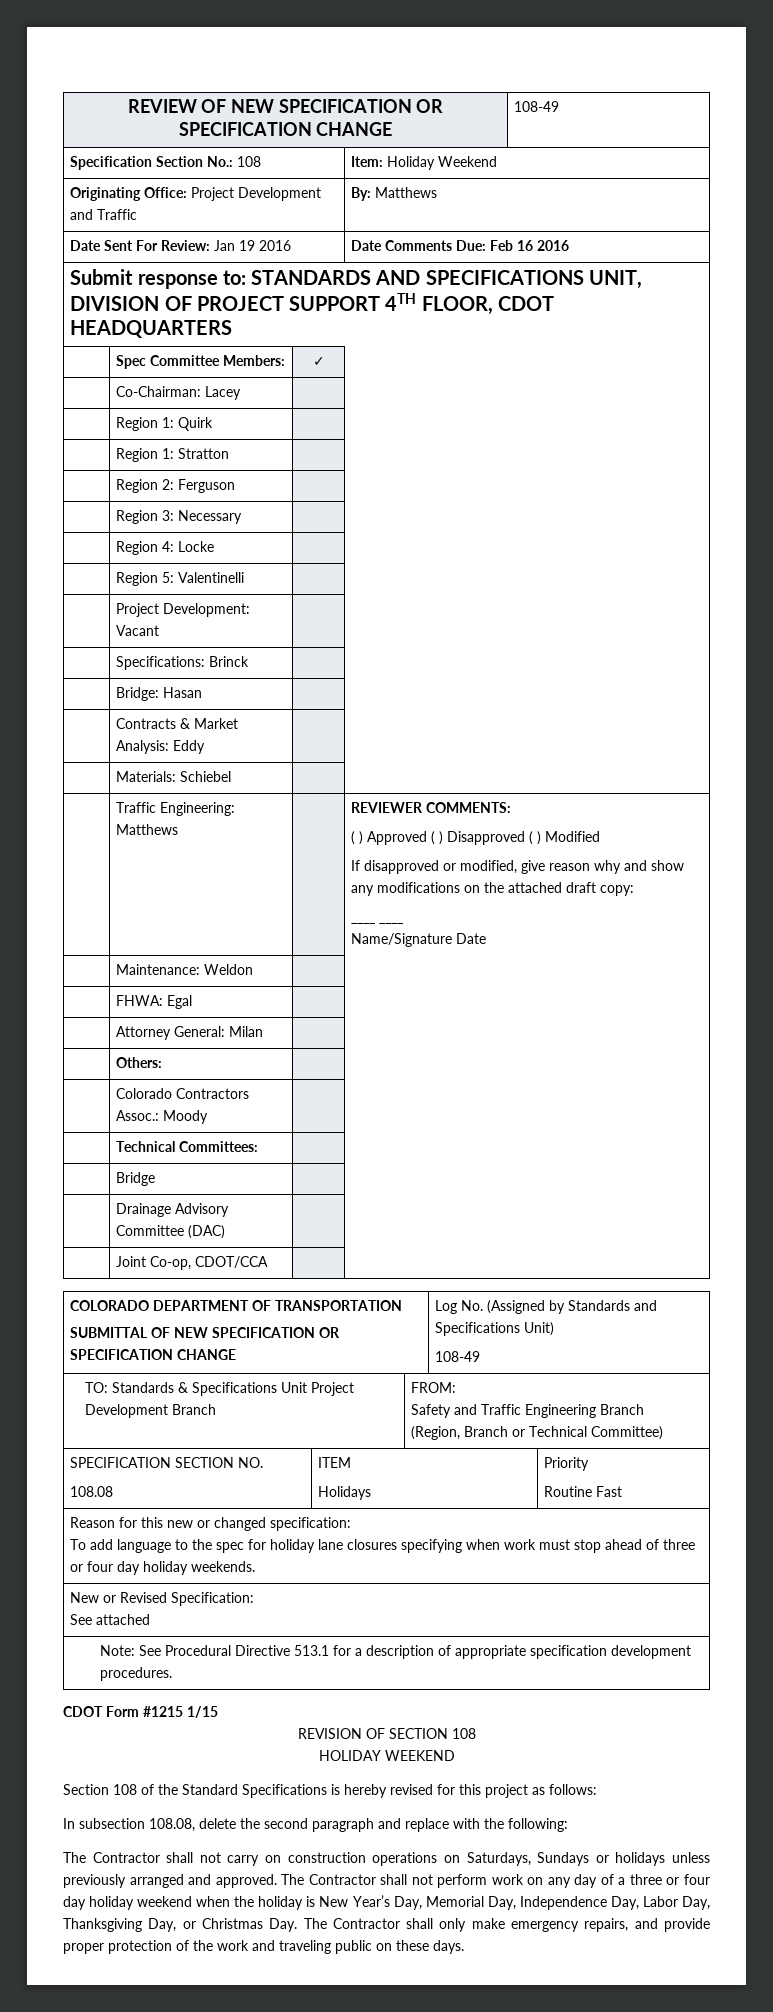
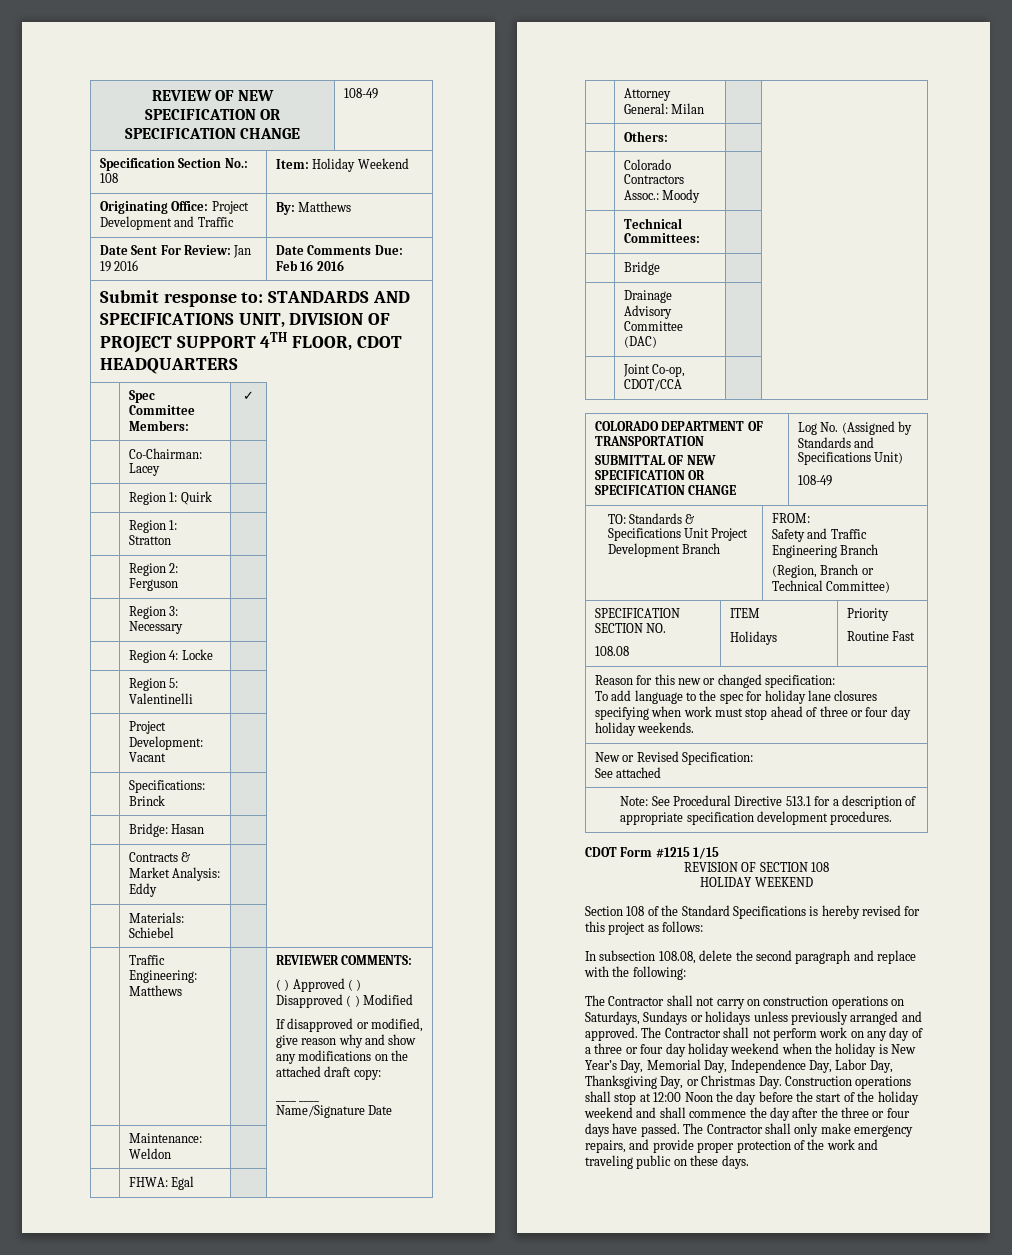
- The Contractor shall not perform work on any day of a three or four day holiday weekend when the holiday is New Year’s Day, Memorial Day, Independence Day, Labor Day, Thanksgiving Day, or Christmas Day. The Contractor shall only make emergency repairs, and provide proper protection of the work and traveling public on these days.
+ The Contractor shall not perform work on any day of a three or four day holiday weekend when the holiday is New Year’s Day, Memorial Day, Independence Day, Labor Day, Thanksgiving Day, or Christmas Day. Construction operations shall stop at 12:00 Noon the day before the start of the holiday weekend and shall commence the day after the three or four days have passed. The Contractor shall only make emergency repairs, and provide proper protection of the work and traveling public on these days.

